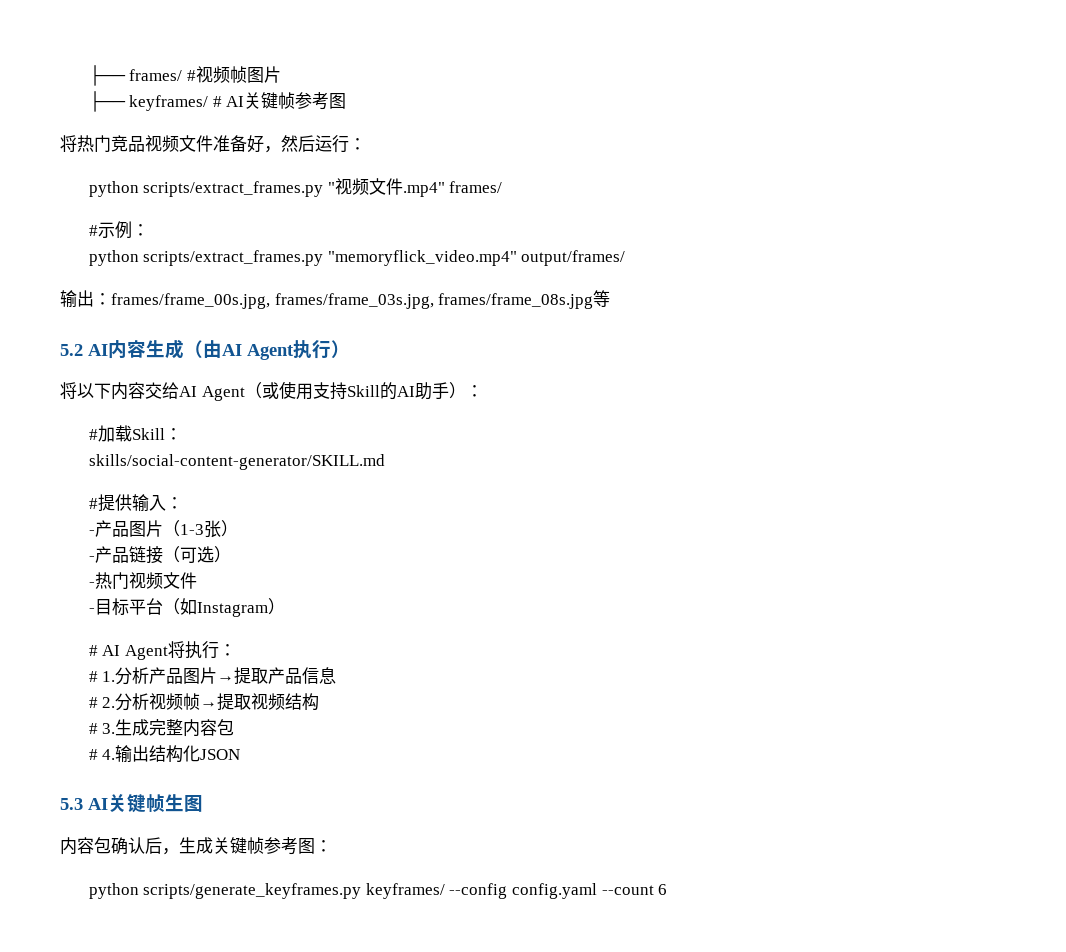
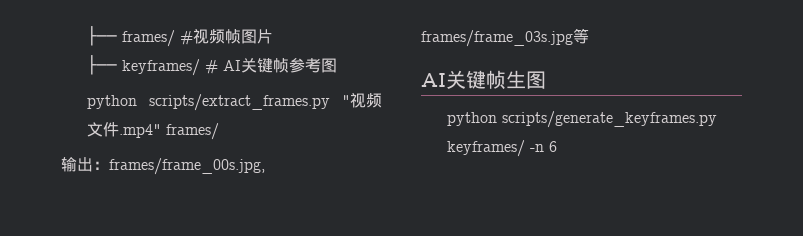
- 将热门竞品视频文件准备好，然后运行：
- #示例：
- python scripts/extract_frames.py "memoryflick_video.mp4" output/frames/
- 输出：frames/frame_00s.jpg, frames/frame_03s.jpg, frames/frame_08s.jpg等
+ 输出：frames/frame_00s.jpg, frames/frame_03s.jpg等
- 5.2 AI内容生成（由AI Agent执行）
- 将以下内容交给AI Agent（或使用支持Skill的AI助手）：
- #加载Skill：
- skills/social-content-generator/SKILL.md
- #提供输入：
- -产品图片（1-3张）
- -产品链接（可选）
- -热门视频文件
- -目标平台（如Instagram）
- # AI Agent将执行：
- # 1.分析产品图片→提取产品信息
- # 2.分析视频帧→提取视频结构
- # 3.生成完整内容包
- # 4.输出结构化JSON
- 5.3 AI关键帧生图
- 内容包确认后，生成关键帧参考图：
+ AI关键帧生图
- python scripts/generate_keyframes.py keyframes/ --config config.yaml --count 6
+ python scripts/generate_keyframes.py keyframes/ -n 6

